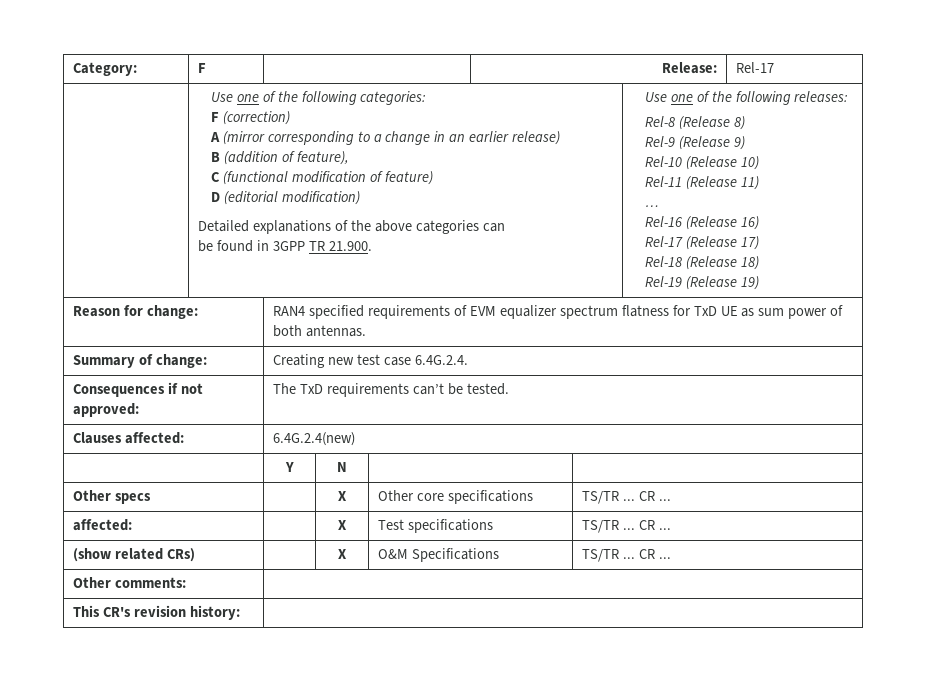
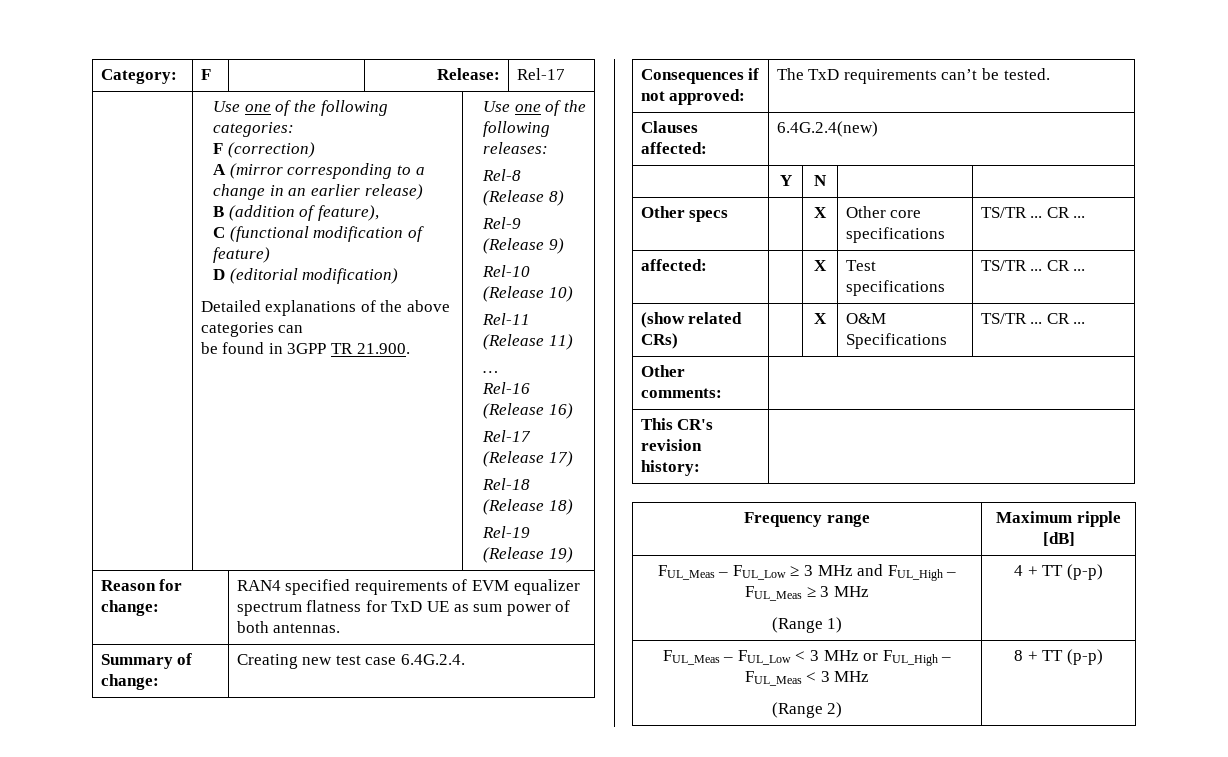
+ Frequency range | Maximum ripple [dB]
+ FUL_Meas – FUL_Low ≥ 3 MHz and FUL_High – FUL_Meas ≥ 3 MHz
+ (Range 1) | 4 + TT (p-p)
+ FUL_Meas – FUL_Low < 3 MHz or FUL_High – FUL_Meas < 3 MHz
+ (Range 2) | 8 + TT (p-p)

